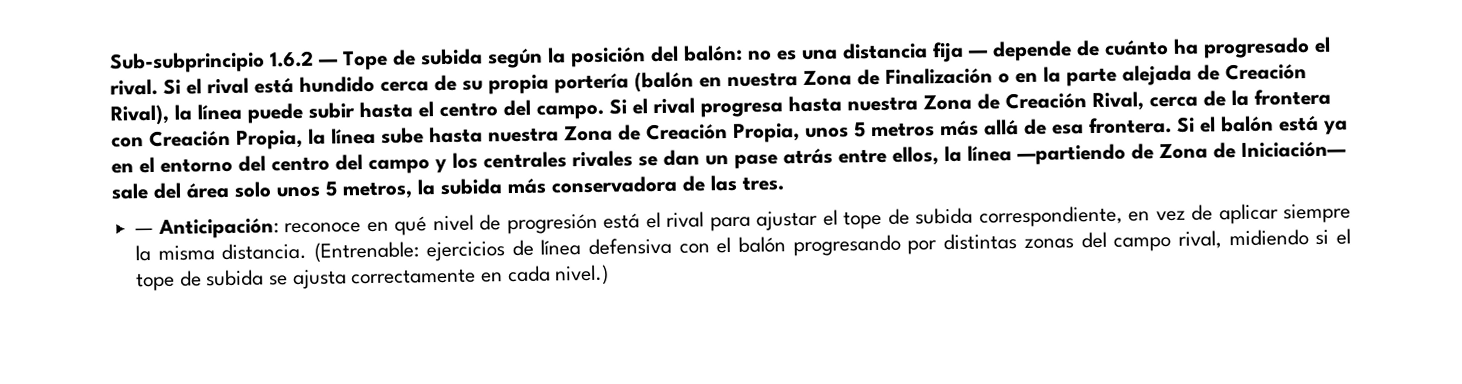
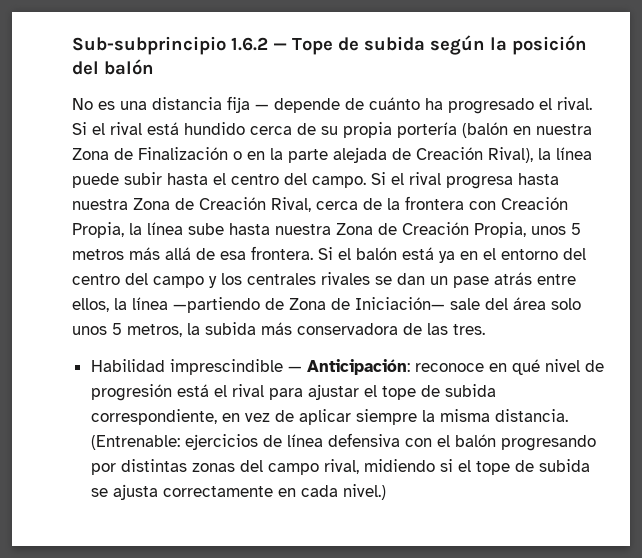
- Sub-subprincipio 1.6.2 — Tope de subida según la posición del balón: no es una distancia fija — depende de cuánto ha progresado el rival.
+ Sub-subprincipio 1.6.2 — Tope de subida según la posición del balón
+ No es una distancia fija — depende de cuánto ha progresado el rival.
- — Anticipación: reconoce en qué nivel de progresión está el rival para ajustar el tope de subida correspondiente, en vez de aplicar siempre la misma distancia.
+ Habilidad imprescindible — Anticipación: reconoce en qué nivel de progresión está el rival para ajustar el tope de subida correspondiente, en vez de aplicar siempre la misma distancia.

